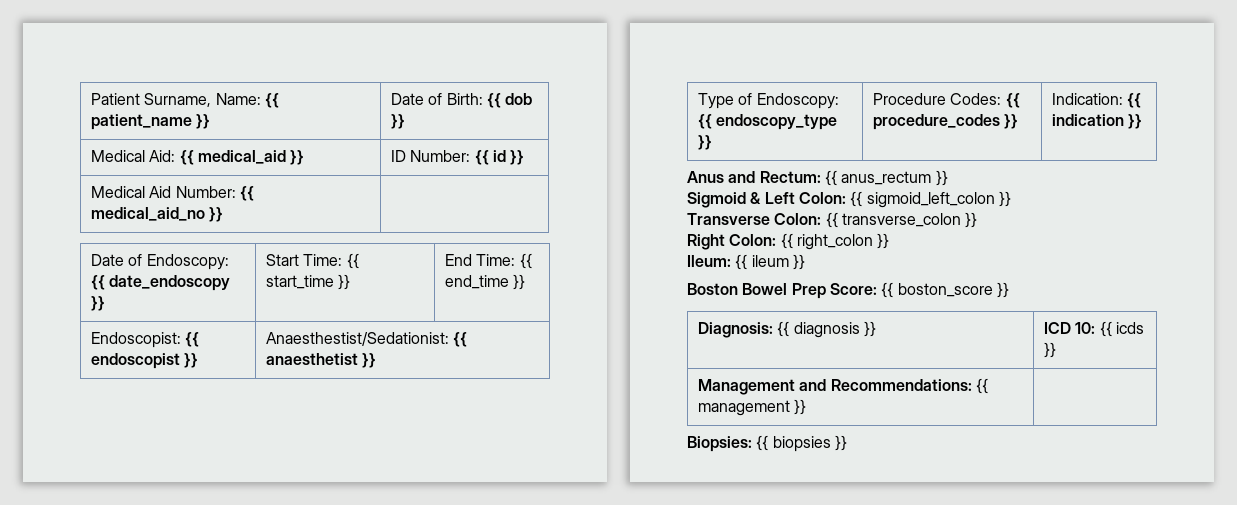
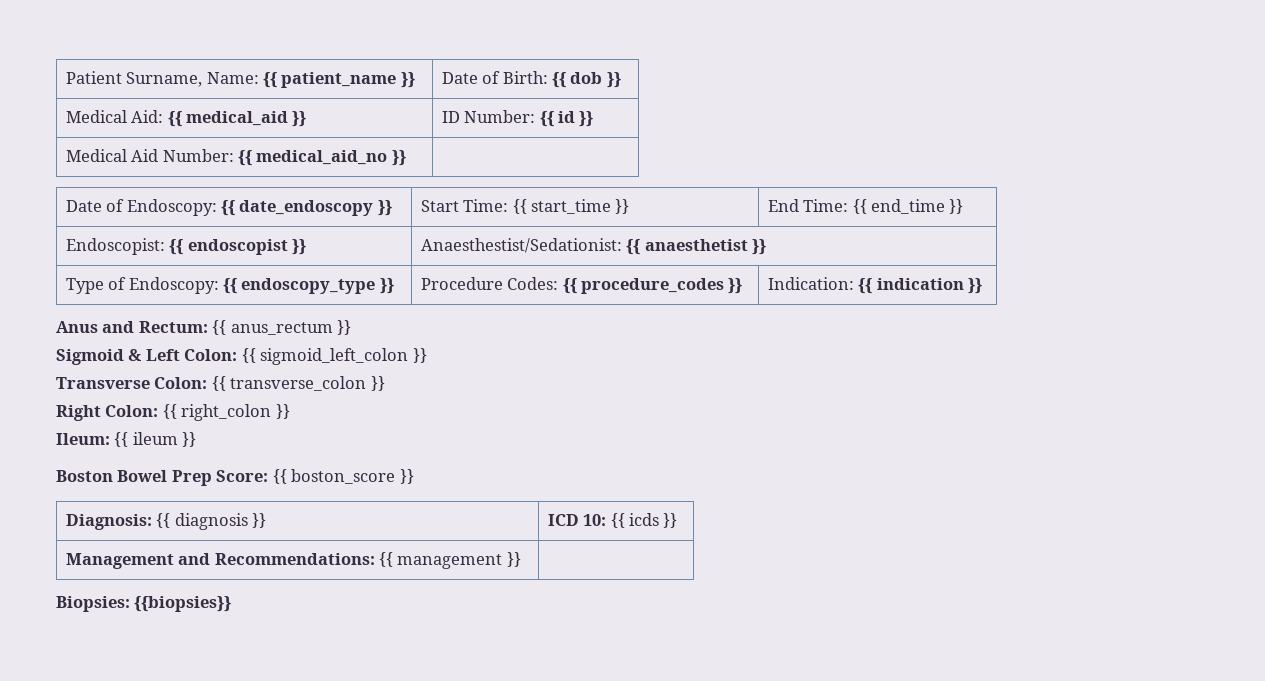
- Biopsies: {{ biopsies }}
+ Biopsies: {{biopsies}}

